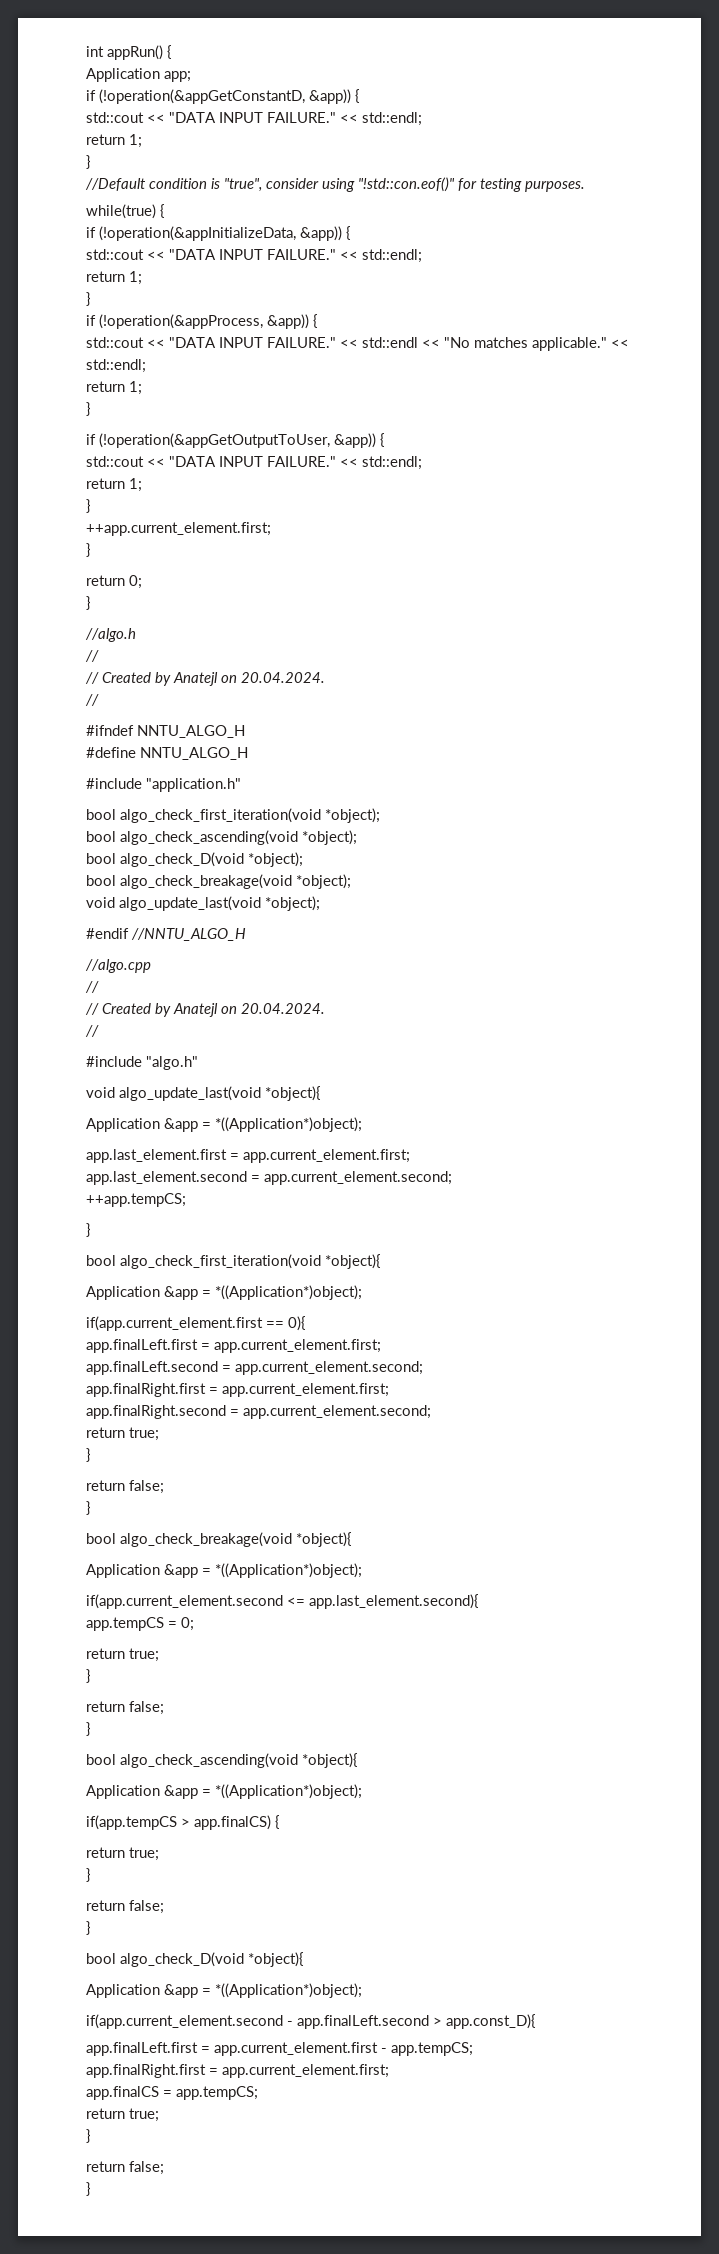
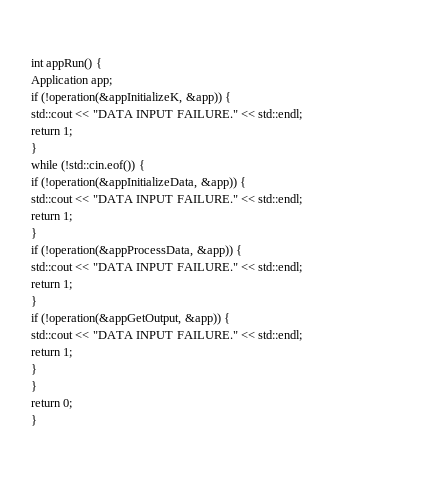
- if (!operation(&appGetConstantD, &app)) {
+ if (!operation(&appInitializeK, &app)) {
- //Default condition is "true", consider using "!std::con.eof()" for testing purposes.
- while(true) {
+ while (!std::cin.eof()) {
- if (!operation(&appProcess, &app)) {
- std::cout << "DATA INPUT FAILURE." << std::endl << "No matches applicable." << std::endl;
- return 1;
- }
- if (!operation(&appGetOutputToUser, &app)) {
+ if (!operation(&appProcessData, &app)) {
- ++app.current_element.first;
+ if (!operation(&appGetOutput, &app)) {
+ std::cout << "DATA INPUT FAILURE." << std::endl;
+ return 1;
+ }
  }
  return 0;
- }
- //algo.h
- //
- // Created by Anatejl on 20.04.2024.
- //
- #ifndef NNTU_ALGO_H
- #define NNTU_ALGO_H
- #include "application.h"
- bool algo_check_first_iteration(void *object);
- bool algo_check_ascending(void *object);
- bool algo_check_D(void *object);
- bool algo_check_breakage(void *object);
- void algo_update_last(void *object);
- #endif //NNTU_ALGO_H
- //algo.cpp
- //
- // Created by Anatejl on 20.04.2024.
- //
- #include "algo.h"
- void algo_update_last(void *object){
- Application &app = *((Application*)object);
- app.last_element.first = app.current_element.first;
- app.last_element.second = app.current_element.second;
- ++app.tempCS;
- }
- bool algo_check_first_iteration(void *object){
- Application &app = *((Application*)object);
- if(app.current_element.first == 0){
- app.finalLeft.first = app.current_element.first;
- app.finalLeft.second = app.current_element.second;
- app.finalRight.first = app.current_element.first;
- app.finalRight.second = app.current_element.second;
- return true;
- }
- return false;
- }
- bool algo_check_breakage(void *object){
- Application &app = *((Application*)object);
- if(app.current_element.second <= app.last_element.second){
- app.tempCS = 0;
- return true;
- }
- return false;
- }
- bool algo_check_ascending(void *object){
- Application &app = *((Application*)object);
- if(app.tempCS > app.finalCS) {
- return true;
- }
- return false;
- }
- bool algo_check_D(void *object){
- Application &app = *((Application*)object);
- if(app.current_element.second - app.finalLeft.second > app.const_D){
- app.finalLeft.first = app.current_element.first - app.tempCS;
- app.finalRight.first = app.current_element.first;
- app.finalCS = app.tempCS;
- return true;
- }
- return false;

